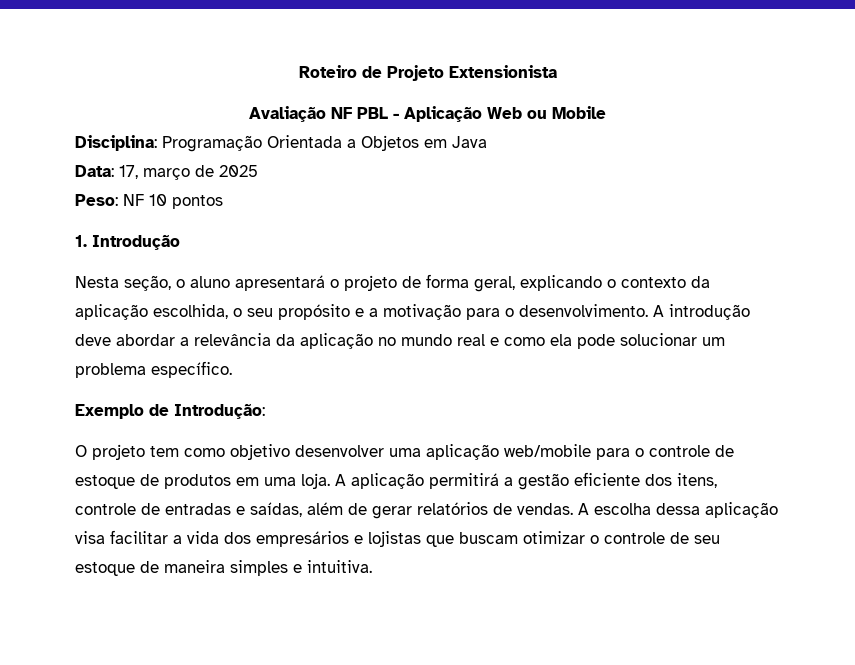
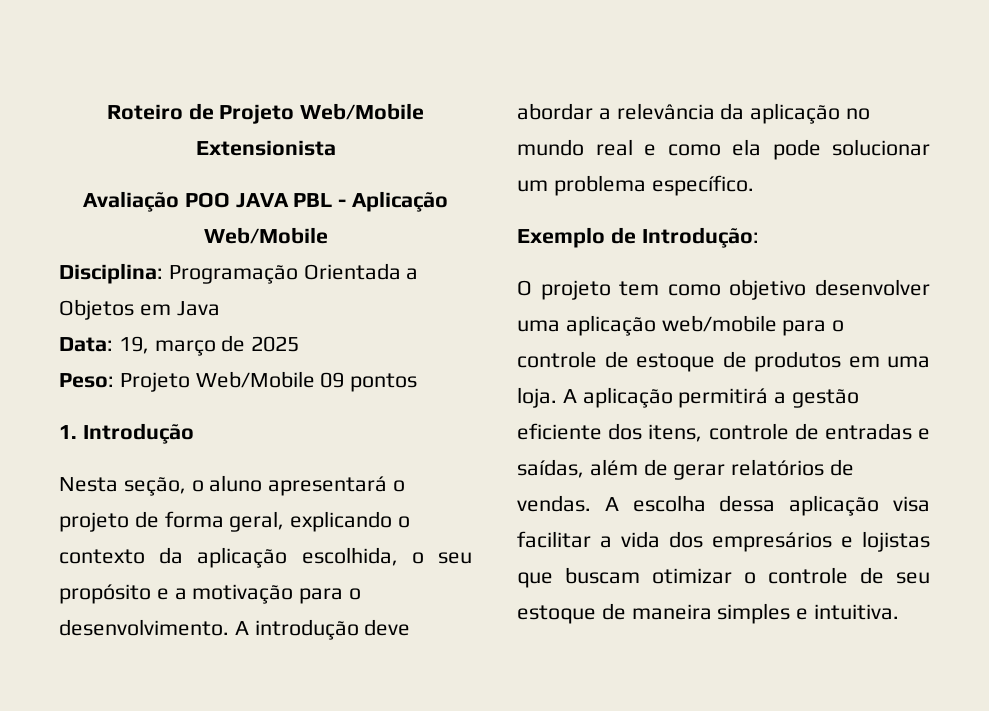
- Roteiro de Projeto Extensionista
+ Roteiro de Projeto Web/Mobile Extensionista
- Avaliação NF PBL - Aplicação Web ou Mobile
+ Avaliação POO JAVA PBL - Aplicação Web/Mobile
- Data: 17, março de 2025
+ Data: 19, março de 2025
- Peso: NF 10 pontos
+ Peso: Projeto Web/Mobile 09 pontos

